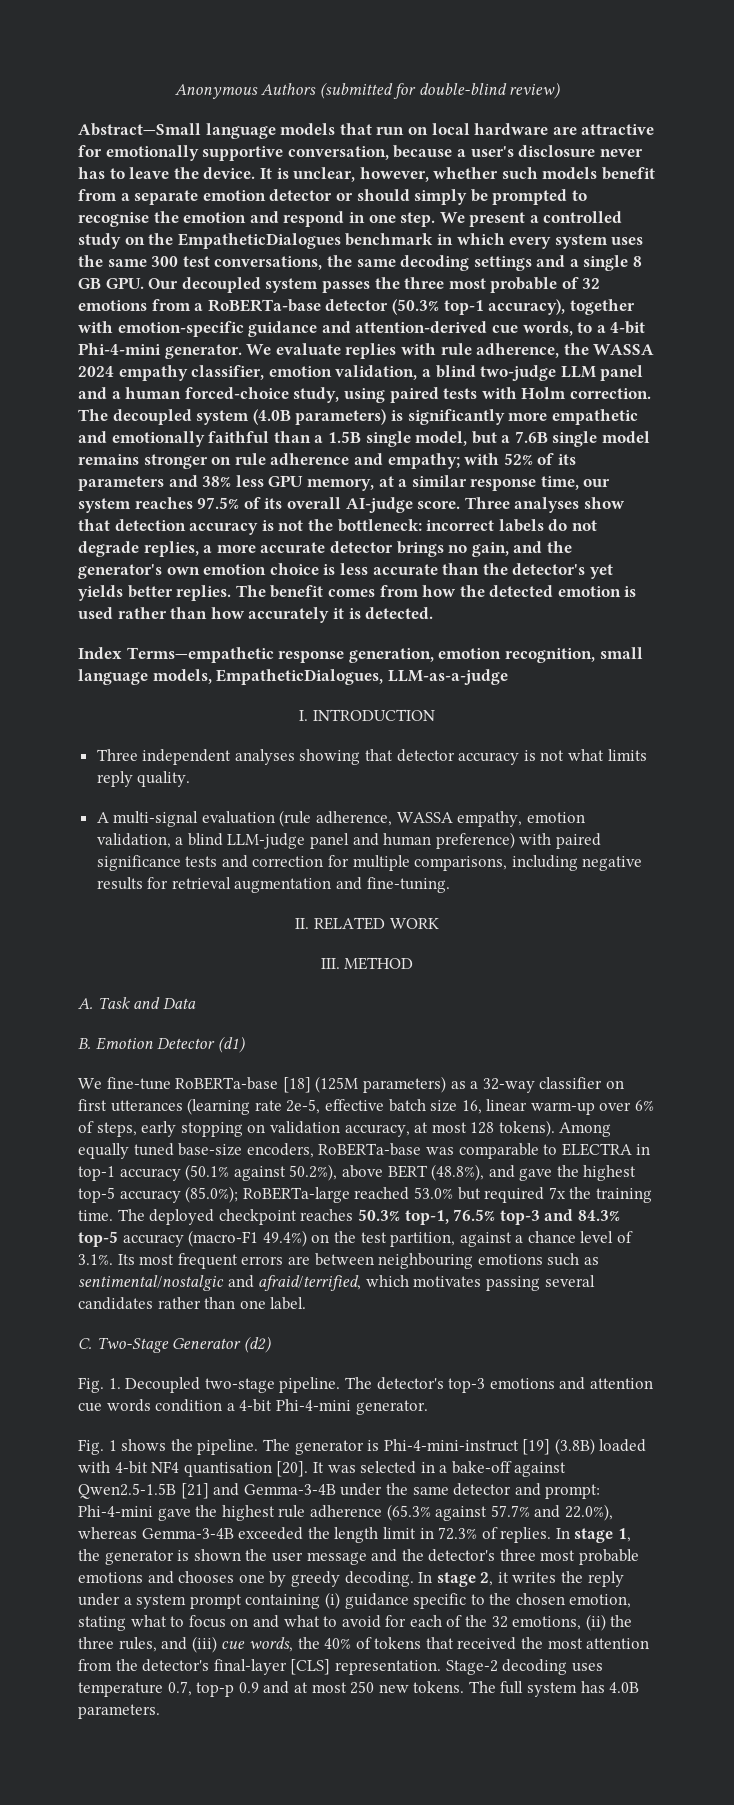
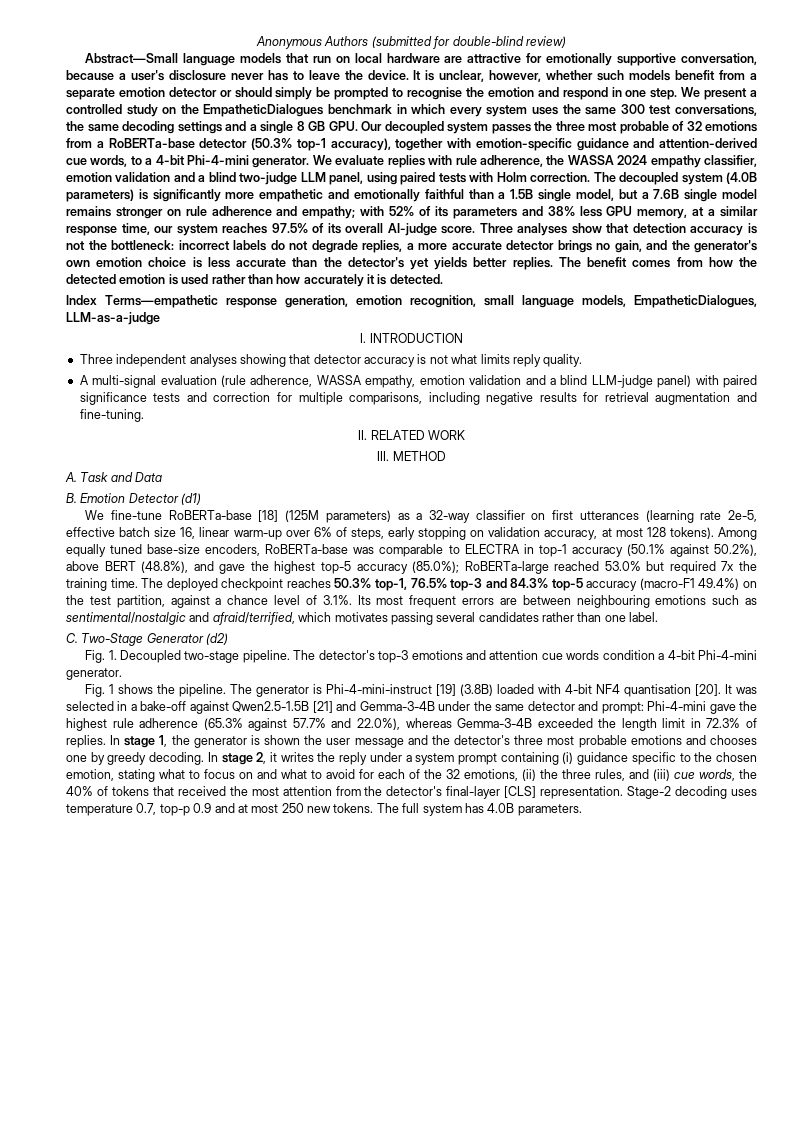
- We evaluate replies with rule adherence, the WASSA 2024 empathy classifier, emotion validation, a blind two-judge LLM panel and a human forced-choice study, using paired tests with Holm correction.
+ We evaluate replies with rule adherence, the WASSA 2024 empathy classifier, emotion validation and a blind two-judge LLM panel, using paired tests with Holm correction.
- A multi-signal evaluation (rule adherence, WASSA empathy, emotion validation, a blind LLM-judge panel and human preference) with paired significance tests and correction for multiple comparisons, including negative results for retrieval augmentation and fine-tuning.
+ A multi-signal evaluation (rule adherence, WASSA empathy, emotion validation and a blind LLM-judge panel) with paired significance tests and correction for multiple comparisons, including negative results for retrieval augmentation and fine-tuning.

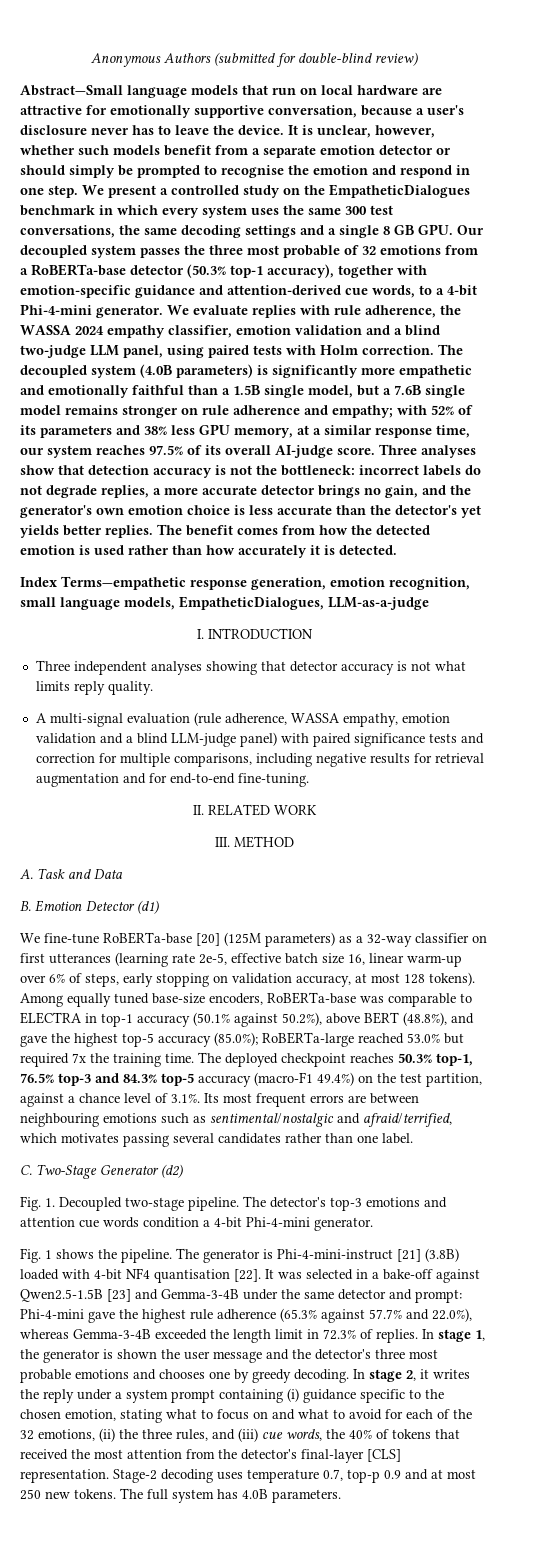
- A multi-signal evaluation (rule adherence, WASSA empathy, emotion validation and a blind LLM-judge panel) with paired significance tests and correction for multiple comparisons, including negative results for retrieval augmentation and fine-tuning.
+ A multi-signal evaluation (rule adherence, WASSA empathy, emotion validation and a blind LLM-judge panel) with paired significance tests and correction for multiple comparisons, including negative results for retrieval augmentation and for end-to-end fine-tuning.
- We fine-tune RoBERTa-base [18] (125M parameters) as a 32-way classifier on first utterances (learning rate 2e-5, effective batch size 16, linear warm-up over 6% of steps, early stopping on validation accuracy, at most 128 tokens).
+ We fine-tune RoBERTa-base [20] (125M parameters) as a 32-way classifier on first utterances (learning rate 2e-5, effective batch size 16, linear warm-up over 6% of steps, early stopping on validation accuracy, at most 128 tokens).
- The generator is Phi-4-mini-instruct [19] (3.8B) loaded with 4-bit NF4 quantisation [20].
+ The generator is Phi-4-mini-instruct [21] (3.8B) loaded with 4-bit NF4 quantisation [22].
- It was selected in a bake-off against Qwen2.5-1.5B [21] and Gemma-3-4B under the same detector and prompt: Phi-4-mini gave the highest rule adherence (65.3% against 57.7% and 22.0%), whereas Gemma-3-4B exceeded the length limit in 72.3% of replies.
+ It was selected in a bake-off against Qwen2.5-1.5B [23] and Gemma-3-4B under the same detector and prompt: Phi-4-mini gave the highest rule adherence (65.3% against 57.7% and 22.0%), whereas Gemma-3-4B exceeded the length limit in 72.3% of replies.

